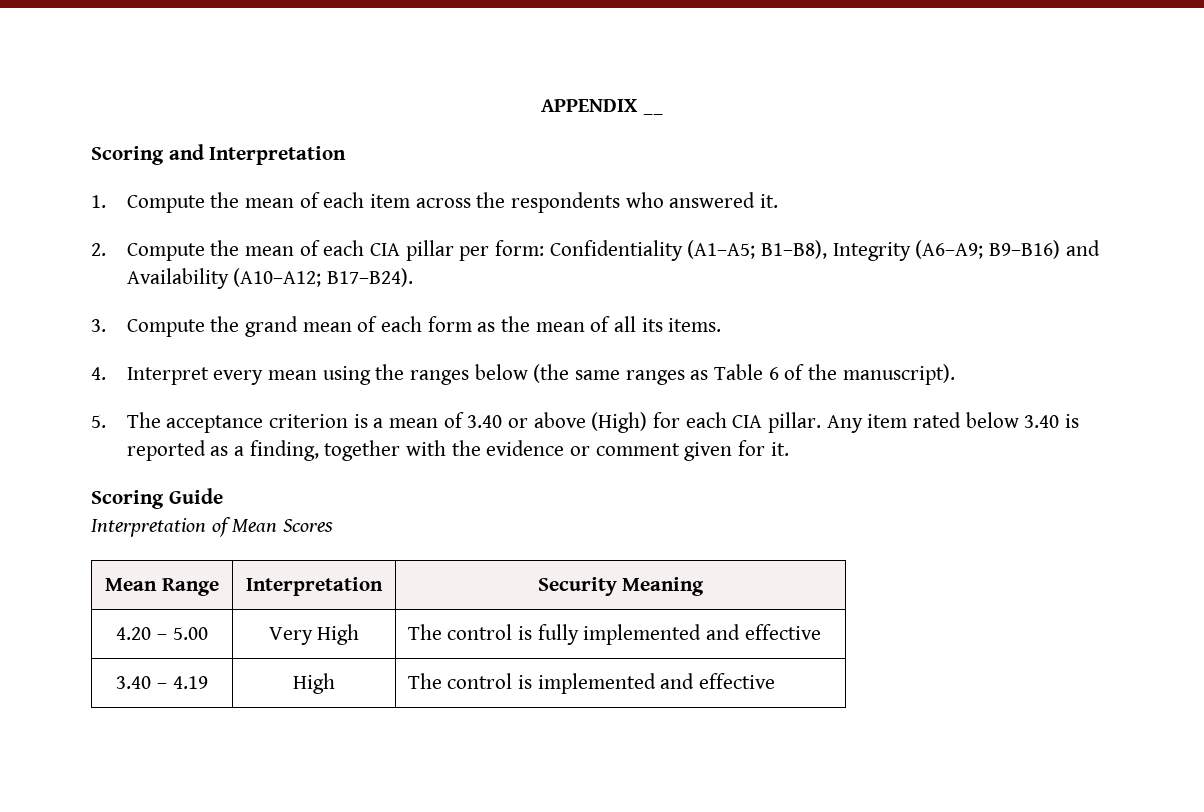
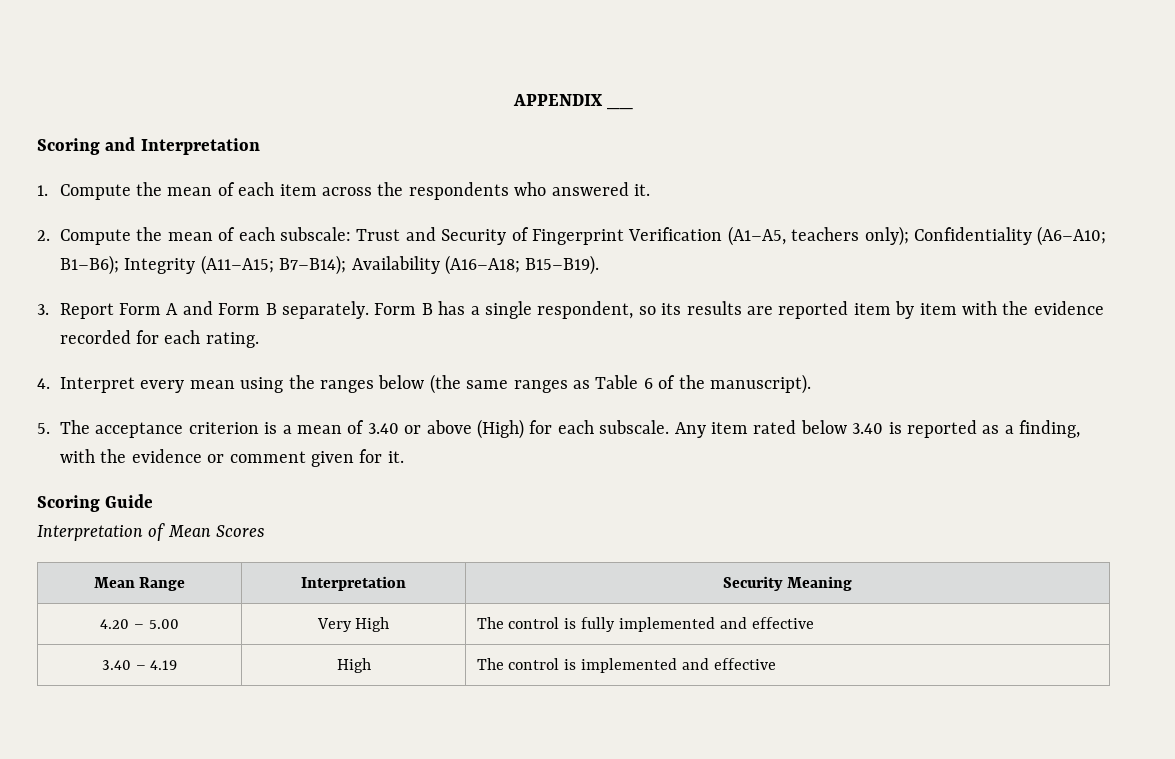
- 2. Compute the mean of each CIA pillar per form: Confidentiality (A1–A5; B1–B8), Integrity (A6–A9; B9–B16) and Availability (A10–A12; B17–B24).
- 3. Compute the grand mean of each form as the mean of all its items.
+ 2. Compute the mean of each subscale: Trust and Security of Fingerprint Verification (A1–A5, teachers only); Confidentiality (A6–A10; B1–B6); Integrity (A11–A15; B7–B14); Availability (A16–A18; B15–B19).
+ 3. Report Form A and Form B separately. Form B has a single respondent, so its results are reported item by item with the evidence recorded for each rating.
- 5. The acceptance criterion is a mean of 3.40 or above (High) for each CIA pillar.
+ 5. The acceptance criterion is a mean of 3.40 or above (High) for each subscale.
- Any item rated below 3.40 is reported as a finding, together with the evidence or comment given for it.
+ Any item rated below 3.40 is reported as a finding, with the evidence or comment given for it.

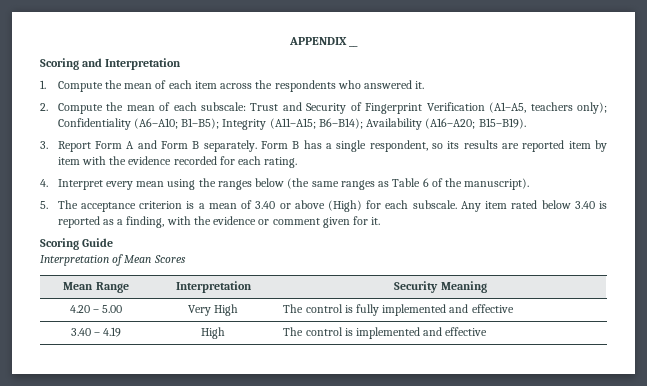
- 2. Compute the mean of each subscale: Trust and Security of Fingerprint Verification (A1–A5, teachers only); Confidentiality (A6–A10; B1–B6); Integrity (A11–A15; B7–B14); Availability (A16–A18; B15–B19).
+ 2. Compute the mean of each subscale: Trust and Security of Fingerprint Verification (A1–A5, teachers only); Confidentiality (A6–A10; B1–B5); Integrity (A11–A15; B6–B14); Availability (A16–A20; B15–B19).

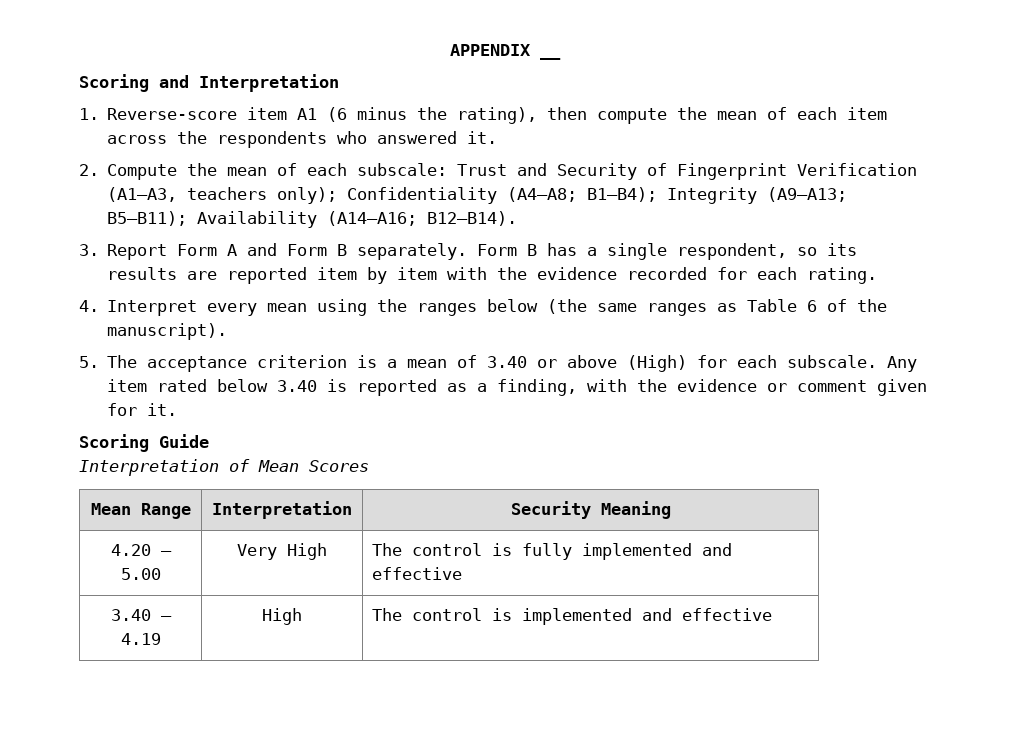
- 1. Compute the mean of each item across the respondents who answered it.
+ 1. Reverse-score item A1 (6 minus the rating), then compute the mean of each item across the respondents who answered it.
- 2. Compute the mean of each subscale: Trust and Security of Fingerprint Verification (A1–A5, teachers only); Confidentiality (A6–A10; B1–B5); Integrity (A11–A15; B6–B14); Availability (A16–A20; B15–B19).
+ 2. Compute the mean of each subscale: Trust and Security of Fingerprint Verification (A1–A3, teachers only); Confidentiality (A4–A8; B1–B4); Integrity (A9–A13; B5–B11); Availability (A14–A16; B12–B14).

